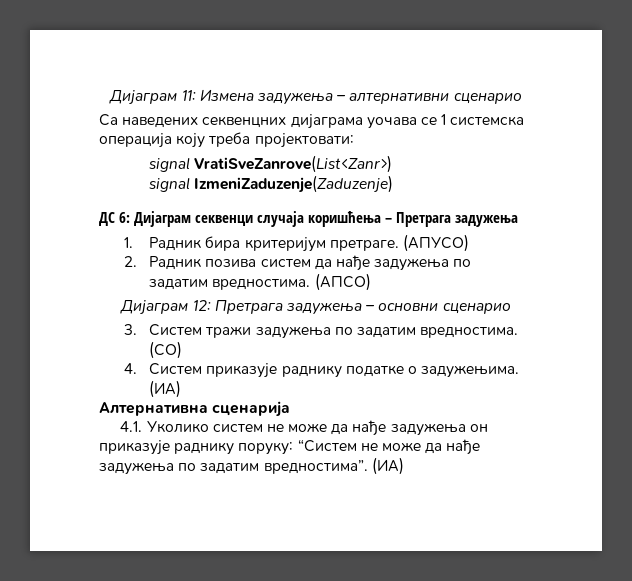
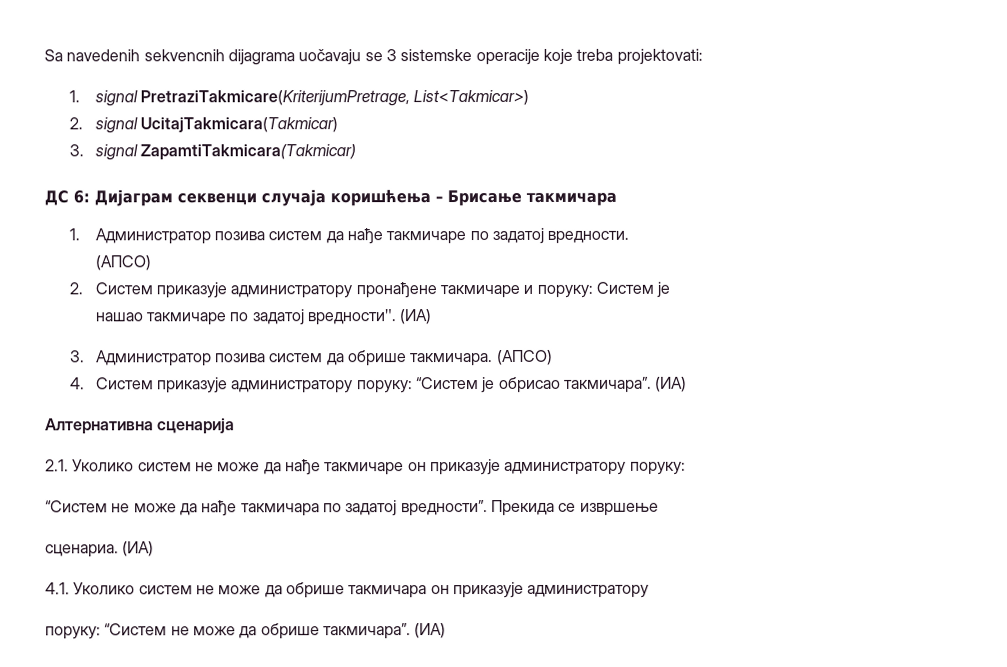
- Дијаграм 11: Измена задужења – алтернативни сценарио
- Са наведених секвенцних дијаграма уочава се 1 системска операција коју треба пројектовати:
- signal VratiSveZanrove(List<Zanr>)
- signal IzmeniZaduzenje(Zaduzenje)
+ Sa navedenih sekvencnih dijagrama uočavaju se 3 sistemske operacije koje treba projektovati:
+ 1. signal PretraziTakmicare(KriterijumPretrage, List<Takmicar>)
+ 2. signal UcitajTakmicara(Takmicar)
+ 3. signal ZapamtiTakmicara(Takmicar)
- ДС 6: Дијаграм секвенци случаја коришћења – Претрага задужења
- 1. Радник бира критеријум претраге. (АПУСО)
- 2. Радник позива систем да нађе задужења по задатим вредностима. (АПСО)
- Дијаграм 12: Претрага задужења – основни сценарио
- 3. Систем тражи задужења по задатим вредностима. (СО)
- 4. Систем приказује раднику податке о задужењима. (ИА)
+ ДС 6: Дијаграм секвенци случаја коришћења – Брисање такмичара
+ 1. Администратор позива систем да нађе такмичаре по задатој вредности.
+ (АПСО)
+ 2. Систем приказује администратору пронађене такмичаре и поруку: Систем је
+ нашао такмичаре по задатој вредностиʺ. (ИА)
+ 3. Администратор позива систем да обрише такмичара. (АПСО)
+ 4. Систем приказује администратору поруку: “Систем је обрисао такмичара”. (ИА)
  Алтернативна сценарија
+ 2.1. Уколико систем не може да нађе такмичаре он приказује администратору поруку:
+ “Систем не може да нађе такмичара по задатој вредности”. Прекида се извршење
+ сценариа. (ИА)
- 4.1. Уколико систем не може да нађе задужења он приказује раднику поруку: “Систем не може да нађе задужења по задатим вредностима”.
+ 4.1. Уколико систем не може да обрише такмичара он приказује администратору
+ поруку: “Систем не може да обрише такмичара”.

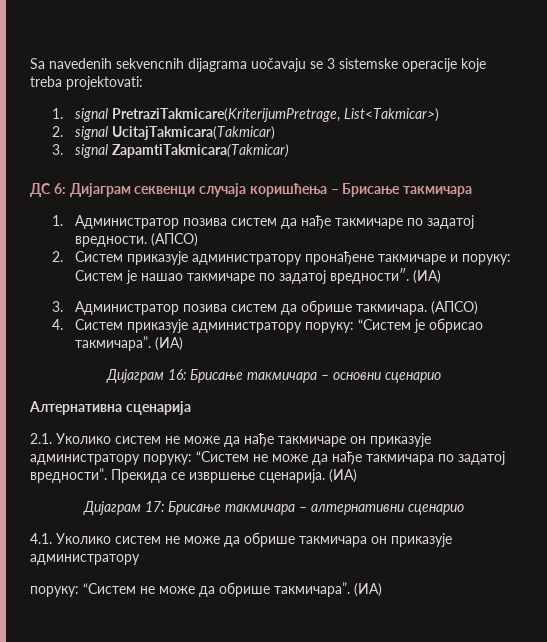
- 1. Администратор позива систем да нађе такмичаре по задатој вредности.
- (АПСО)
+ 1. Администратор позива систем да нађе такмичаре по задатој вредности. (АПСО)
- 2. Систем приказује администратору пронађене такмичаре и поруку: Систем је
- нашао такмичаре по задатој вредностиʺ.
+ 2. Систем приказује администратору пронађене такмичаре и поруку: Систем је нашао такмичаре по задатој вредностиʺ.
+ Дијаграм 16: Брисање такмичара – основни сценарио
- 2.1. Уколико систем не може да нађе такмичаре он приказује администратору поруку:
- “Систем не може да нађе такмичара по задатој вредности”.
+ 2.1. Уколико систем не може да нађе такмичаре он приказује администратору поруку: “Систем не може да нађе такмичара по задатој вредности”.
- Прекида се извршење
- сценариа. (ИА)
+ Прекида се извршење сценарија. (ИА)
+ Дијаграм 17: Брисање такмичара – алтернативни сценарио

